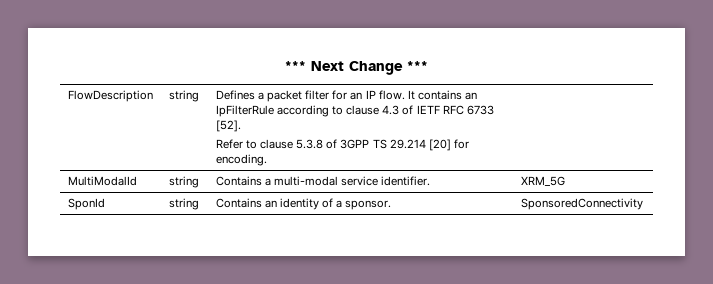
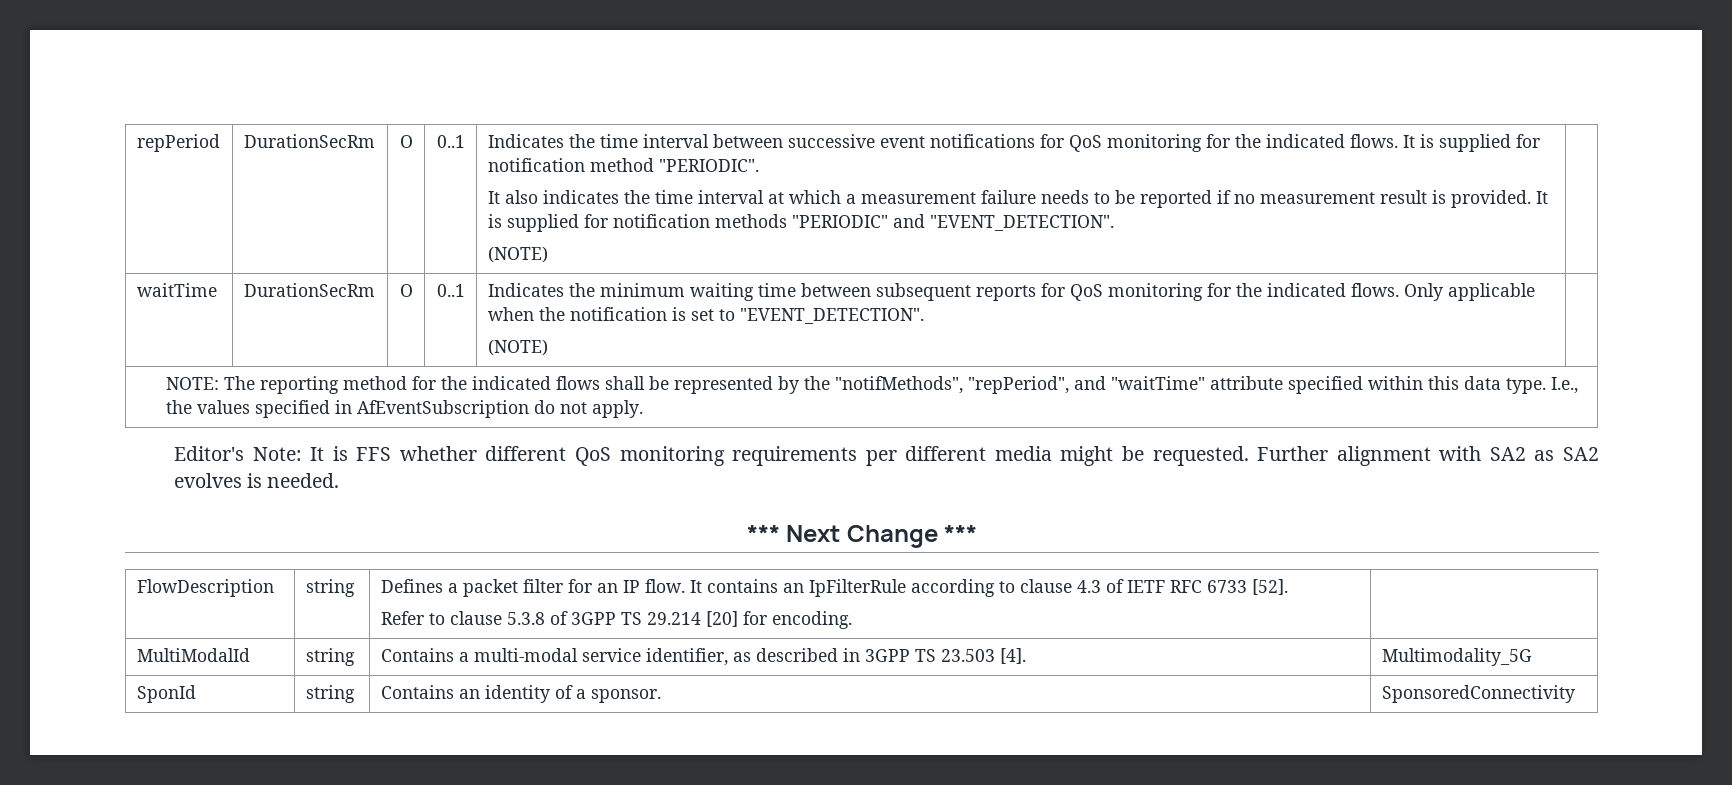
+ repPeriod | DurationSecRm | O | 0..1 | Indicates the time interval between successive event notifications for QoS monitoring for the indicated flows. It is supplied for notification method "PERIODIC".
+ It also indicates the time interval at which a measurement failure needs to be reported if no measurement result is provided. It is supplied for notification methods "PERIODIC" and "EVENT_DETECTION".
+ (NOTE) |
+ waitTime | DurationSecRm | O | 0..1 | Indicates the minimum waiting time between subsequent reports for QoS monitoring for the indicated flows. Only applicable when the notification is set to "EVENT_DETECTION".
+ (NOTE) |
+ NOTE: The reporting method for the indicated flows shall be represented by the "notifMethods", "repPeriod", and "waitTime" attribute specified within this data type. I.e., the values specified in AfEventSubscription do not apply.
+ Editor's Note: It is FFS whether different QoS monitoring requirements per different media might be requested. Further alignment with SA2 as SA2 evolves is needed.
- MultiModalId | string | Contains a multi-modal service identifier. | XRM_5G
+ MultiModalId | string | Contains a multi-modal service identifier, as described in 3GPP TS 23.503 [4]. | Multimodality_5G

